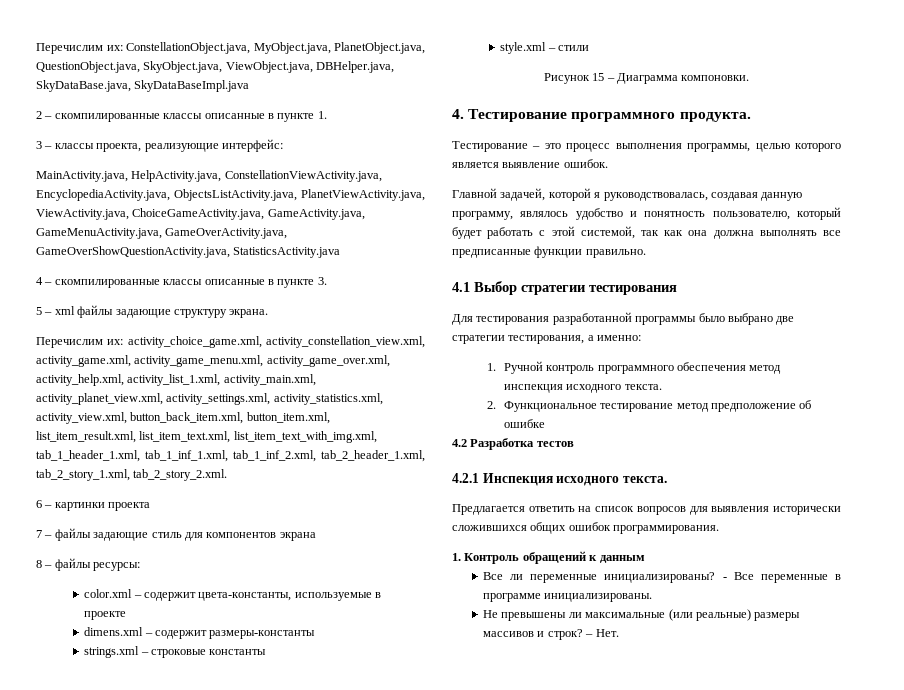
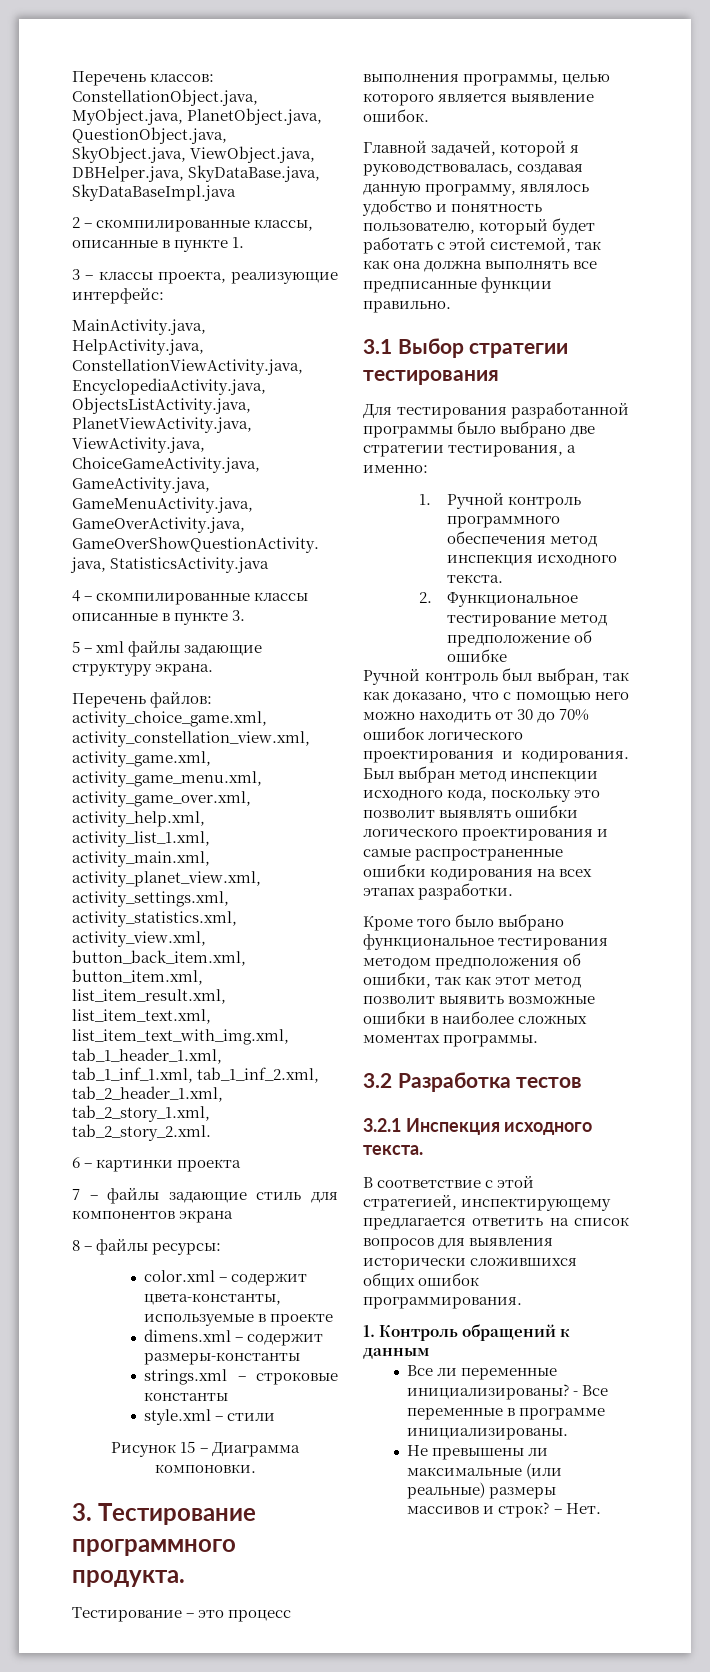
- Перечислим их: ConstellationObject.java, MyObject.java, PlanetObject.java, QuestionObject.java, SkyObject.java, ViewObject.java, DBHelper.java, SkyDataBase.java, SkyDataBaseImpl.java
+ Перечень классов: ConstellationObject.java, MyObject.java, PlanetObject.java, QuestionObject.java, SkyObject.java, ViewObject.java, DBHelper.java, SkyDataBase.java, SkyDataBaseImpl.java
- 2 – скомпилированные классы описанные в пункте 1.
+ 2 – скомпилированные классы, описанные в пункте 1.
- Перечислим их: activity_choice_game.xml, activity_constellation_view.xml, activity_game.xml, activity_game_menu.xml, activity_game_over.xml, activity_help.xml, activity_list_1.xml, activity_main.xml, activity_planet_view.xml, activity_settings.xml, activity_statistics.xml, activity_view.xml, button_back_item.xml, button_item.xml, list_item_result.xml, list_item_text.xml, list_item_text_with_img.xml, tab_1_header_1.xml, tab_1_inf_1.xml, tab_1_inf_2.xml, tab_2_header_1.xml, tab_2_story_1.xml, tab_2_story_2.xml.
+ Перечень файлов: activity_choice_game.xml, activity_constellation_view.xml, activity_game.xml, activity_game_menu.xml, activity_game_over.xml, activity_help.xml, activity_list_1.xml, activity_main.xml, activity_planet_view.xml, activity_settings.xml, activity_statistics.xml, activity_view.xml, button_back_item.xml, button_item.xml, list_item_result.xml, list_item_text.xml, list_item_text_with_img.xml, tab_1_header_1.xml, tab_1_inf_1.xml, tab_1_inf_2.xml, tab_2_header_1.xml, tab_2_story_1.xml, tab_2_story_2.xml.
- 4. Тестирование программного продукта.
+ 3. Тестирование программного продукта.
- 4.1 Выбор стратегии тестирования
+ 3.1 Выбор стратегии тестирования
- 4.2 Разработка тестов
+ Ручной контроль был выбран, так как доказано, что с помощью него можно находить от 30 до 70% ошибок логического проектирования и кодирования. Был выбран метод инспекции исходного кода, поскольку это позволит выявлять ошибки логического проектирования и самые распространенные ошибки кодирования на всех этапах разработки.
+ Кроме того было выбрано функциональное тестирования методом предположения об ошибки, так как этот метод позволит выявить возможные ошибки в наиболее сложных моментах программы.
+ 3.2 Разработка тестов
- 4.2.1 Инспекция исходного текста.
+ 3.2.1 Инспекция исходного текста.
- Предлагается ответить на список вопросов для выявления исторически сложившихся общих ошибок программирования.
+ В соответствие с этой стратегией, инспектирующему предлагается ответить на список вопросов для выявления исторически сложившихся общих ошибок программирования.

